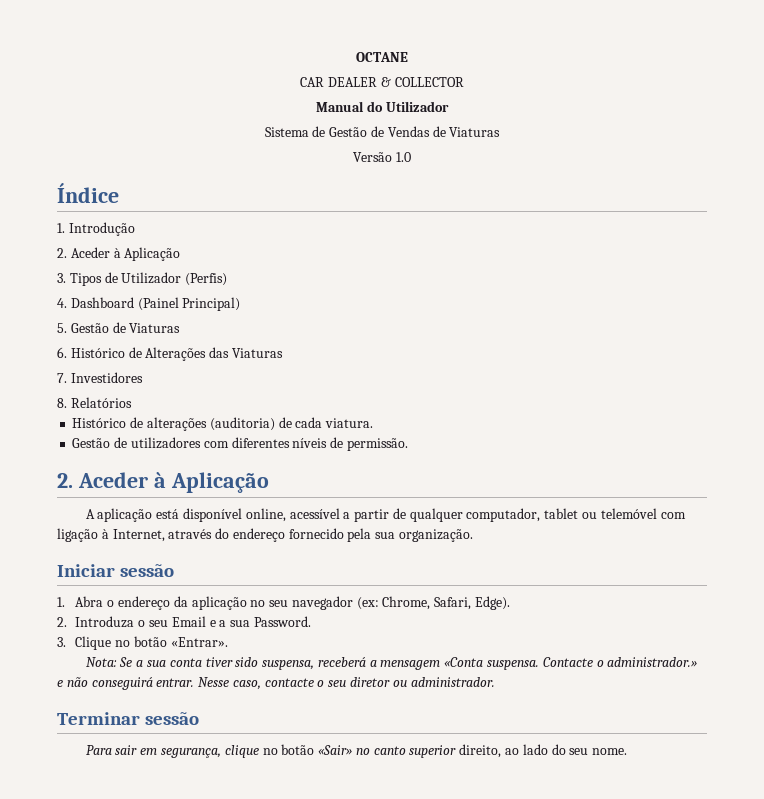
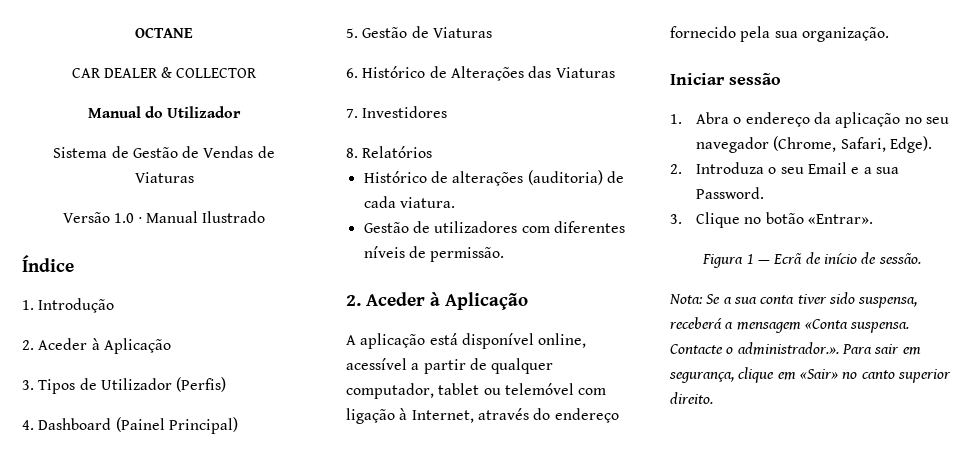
- Versão 1.0
+ Versão 1.0 · Manual Ilustrado
- 1. Abra o endereço da aplicação no seu navegador (ex: Chrome, Safari, Edge).
+ 1. Abra o endereço da aplicação no seu navegador (Chrome, Safari, Edge).
+ Figura 1 — Ecrã de início de sessão.
- Contacte o administrador.» e não conseguirá entrar. Nesse caso, contacte o seu diretor ou administrador.
- Terminar sessão
- Para sair em segurança, clique no botão «Sair» no canto superior direito, ao lado do seu nome.
+ Contacte o administrador.». Para sair em segurança, clique em «Sair» no canto superior direito.

